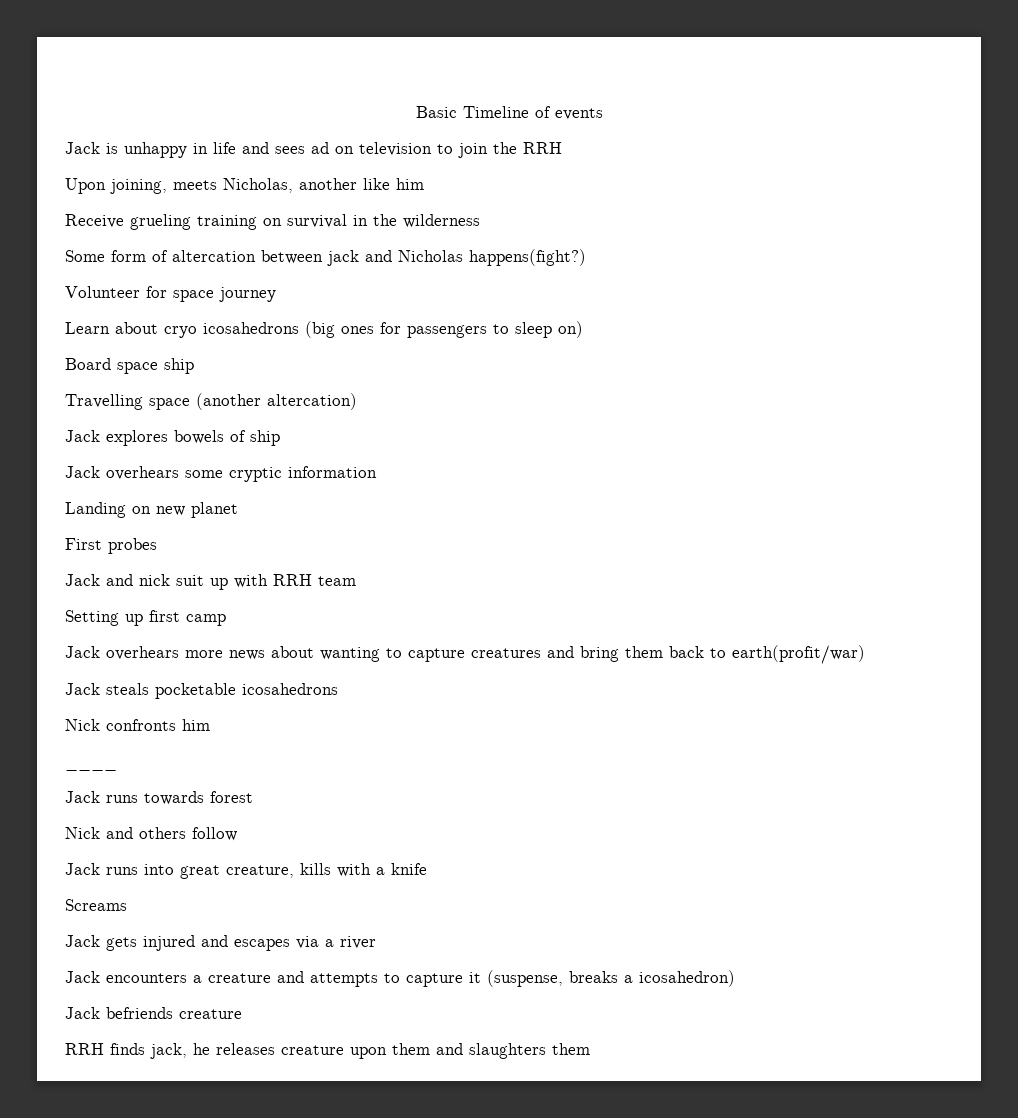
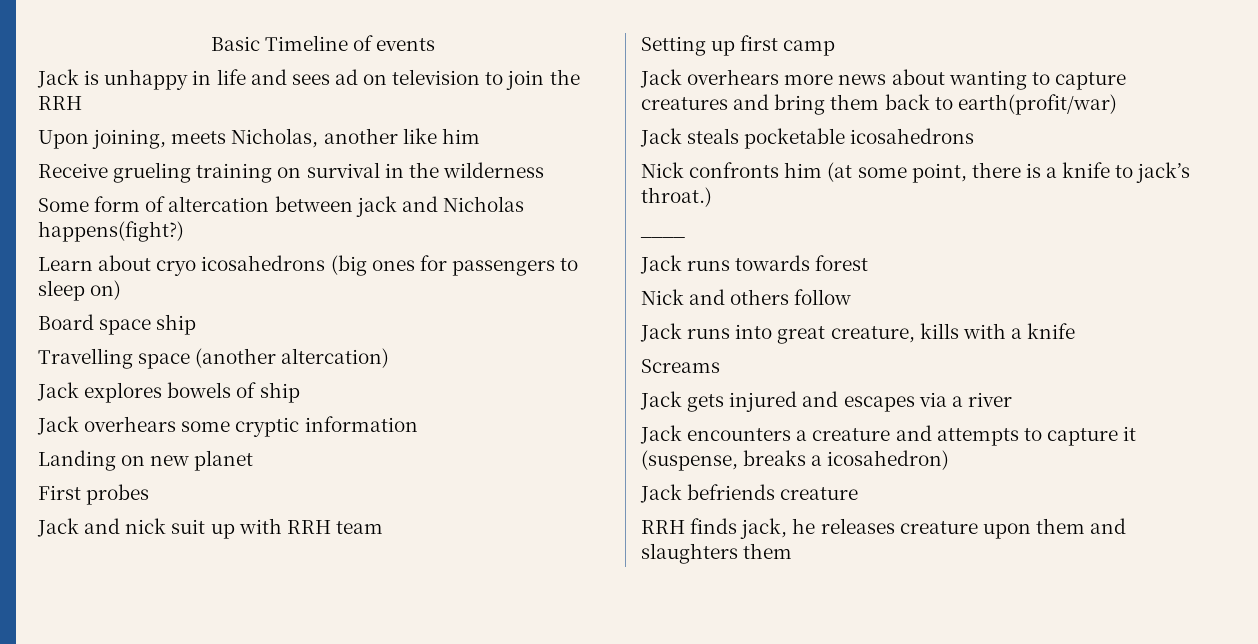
- Volunteer for space journey
- Nick confronts him
+ Nick confronts him (at some point, there is a knife to jack’s throat.)

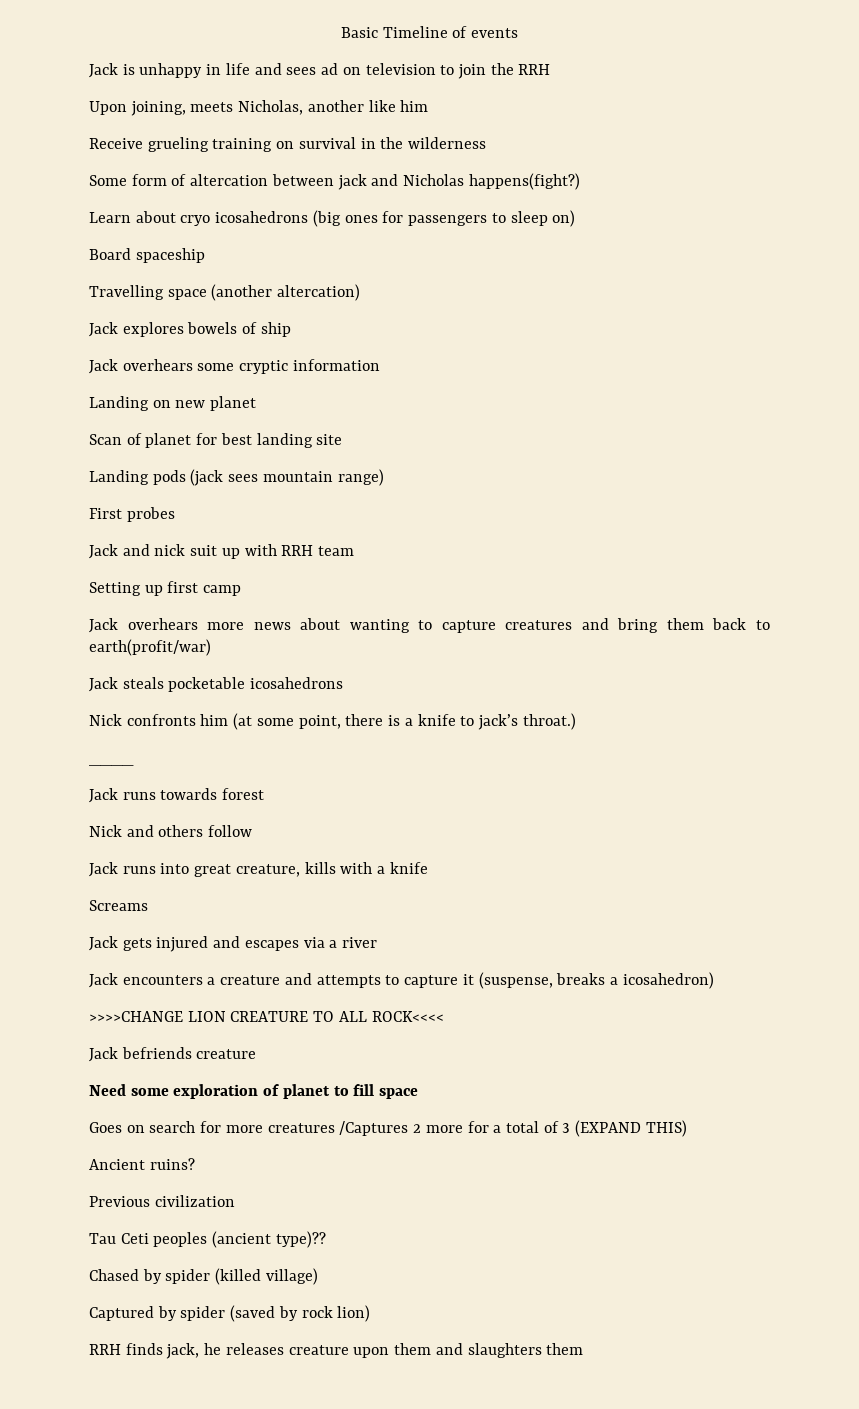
- Board space ship
+ Board spaceship
+ Scan of planet for best landing site
+ Landing pods (jack sees mountain range)
+ >>>>CHANGE LION CREATURE TO ALL ROCK<<<<
  Jack befriends creature
+ Need some exploration of planet to fill space
+ Goes on search for more creatures /Captures 2 more for a total of 3 (EXPAND THIS)
+ Ancient ruins?
+ Previous civilization
+ Tau Ceti peoples (ancient type)??
+ Chased by spider (killed village)
+ Captured by spider (saved by rock lion)

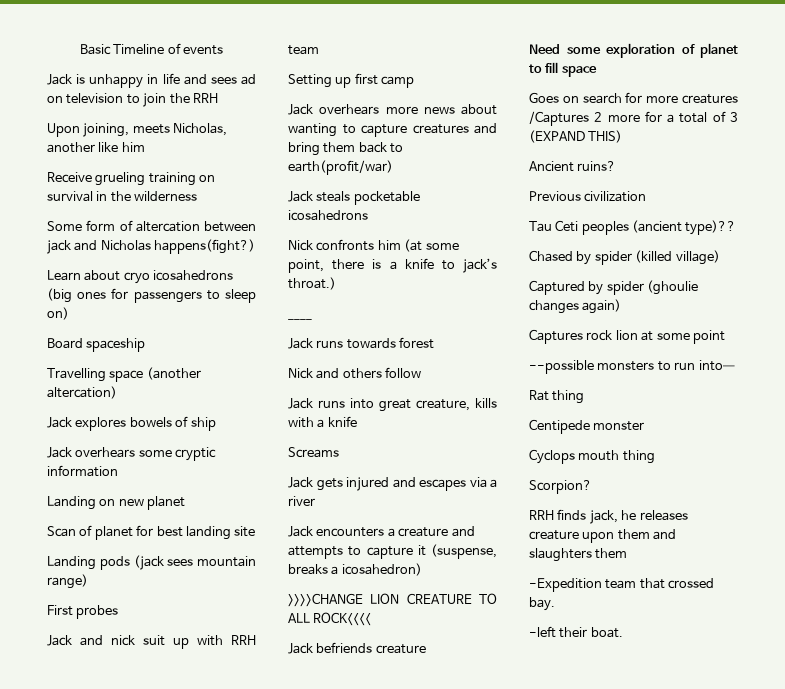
- Captured by spider (saved by rock lion)
+ Captured by spider (ghoulie changes again)
+ Captures rock lion at some point
+ --possible monsters to run into—
+ Rat thing
+ Centipede monster
+ Cyclops mouth thing
+ Scorpion?
+ -Expedition team that crossed bay.
+ -left their boat.

